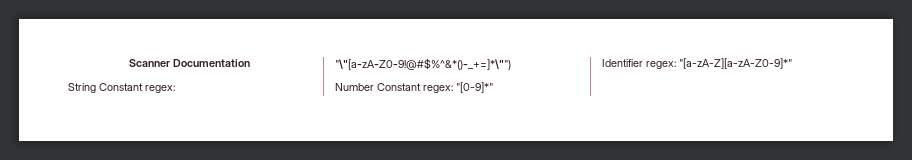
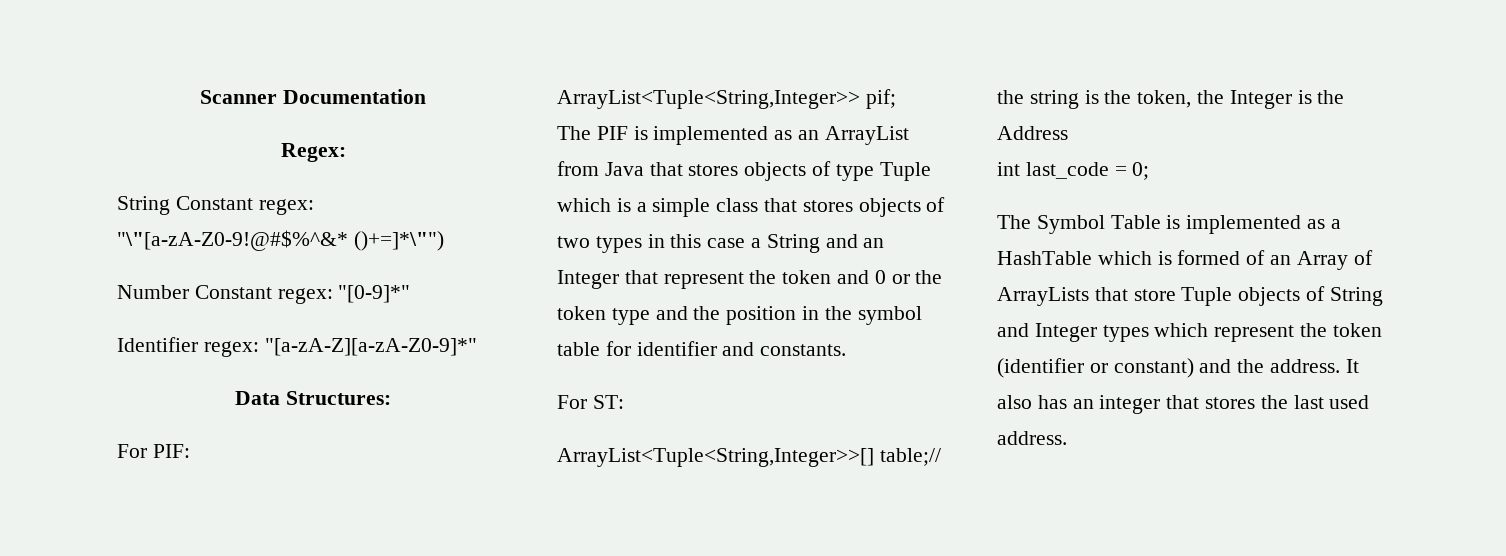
+ Regex:
- String Constant regex: "\"[a-zA-Z0-9!@#$%^&*()-_+=]*\"")
+ String Constant regex: "\"[a-zA-Z0-9!@#$%^&* ()+=]*\"")
+ Data Structures:
+ For PIF:
+ ArrayList<Tuple<String,Integer>> pif;
+ The PIF is implemented as an ArrayList from Java that stores objects of type Tuple which is a simple class that stores objects of two types in this case a String and an Integer that represent the token and 0 or the token type and the position in the symbol table for identifier and constants.
+ For ST:
+ ArrayList<Tuple<String,Integer>>[] table;// the string is the token, the Integer is the Address
+ int last_code = 0;
+ The Symbol Table is implemented as a HashTable which is formed of an Array of ArrayLists that store Tuple objects of String and Integer types which represent the token (identifier or constant) and the address. It also has an integer that stores the last used address.

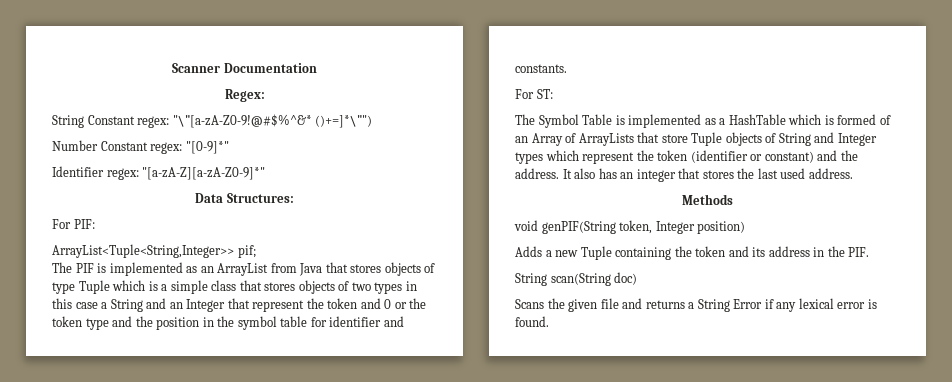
- ArrayList<Tuple<String,Integer>>[] table;// the string is the token, the Integer is the Address
- int last_code = 0;
+ Methods
+ void genPIF(String token, Integer position)
+ Adds a new Tuple containing the token and its address in the PIF.
+ String scan(String doc)
+ Scans the given file and returns a String Error if any lexical error is found.

